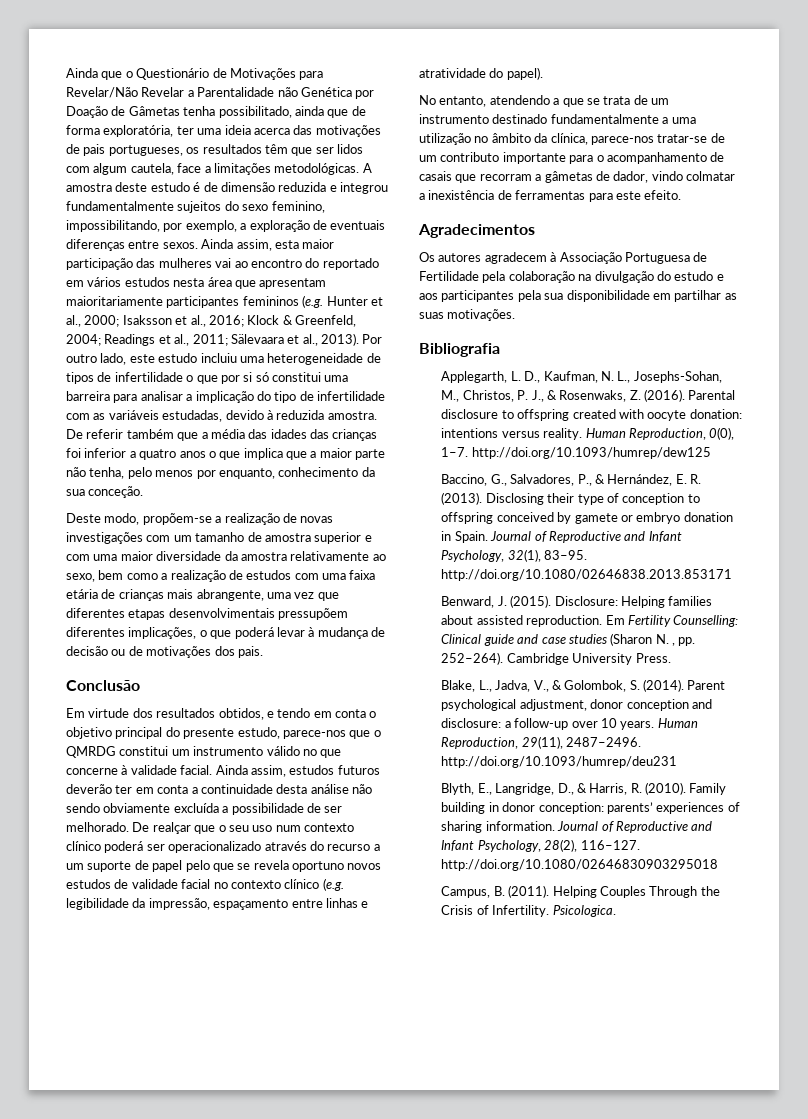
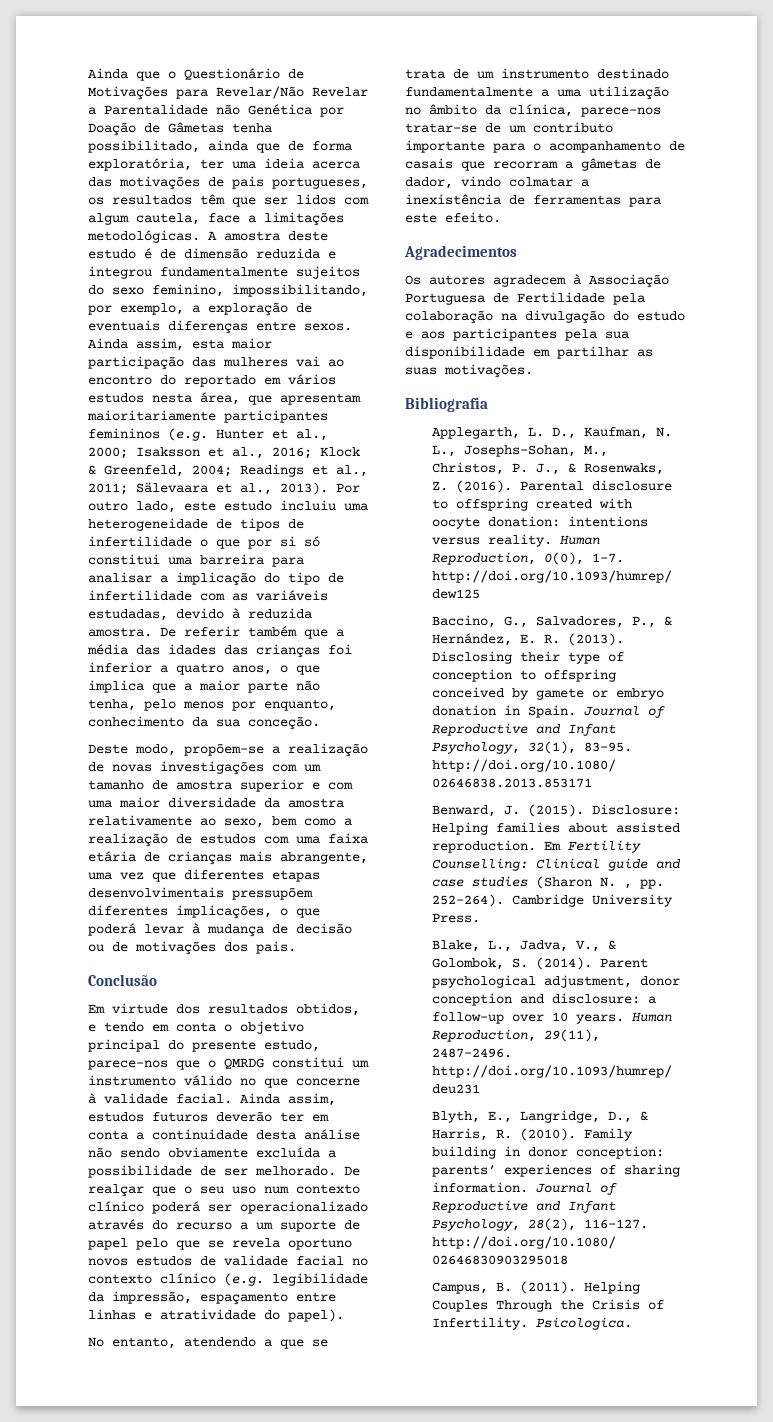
- Ainda assim, esta maior participação das mulheres vai ao encontro do reportado em vários estudos nesta área que apresentam maioritariamente participantes femininos (e.g. Hunter et al., 2000; Isaksson et al., 2016; Klock & Greenfeld, 2004; Readings et al., 2011; Sälevaara et al., 2013).
+ Ainda assim, esta maior participação das mulheres vai ao encontro do reportado em vários estudos nesta área, que apresentam maioritariamente participantes femininos (e.g. Hunter et al., 2000; Isaksson et al., 2016; Klock & Greenfeld, 2004; Readings et al., 2011; Sälevaara et al., 2013).
- De referir também que a média das idades das crianças foi inferior a quatro anos o que implica que a maior parte não tenha, pelo menos por enquanto, conhecimento da sua conceção.
+ De referir também que a média das idades das crianças foi inferior a quatro anos, o que implica que a maior parte não tenha, pelo menos por enquanto, conhecimento da sua conceção.

